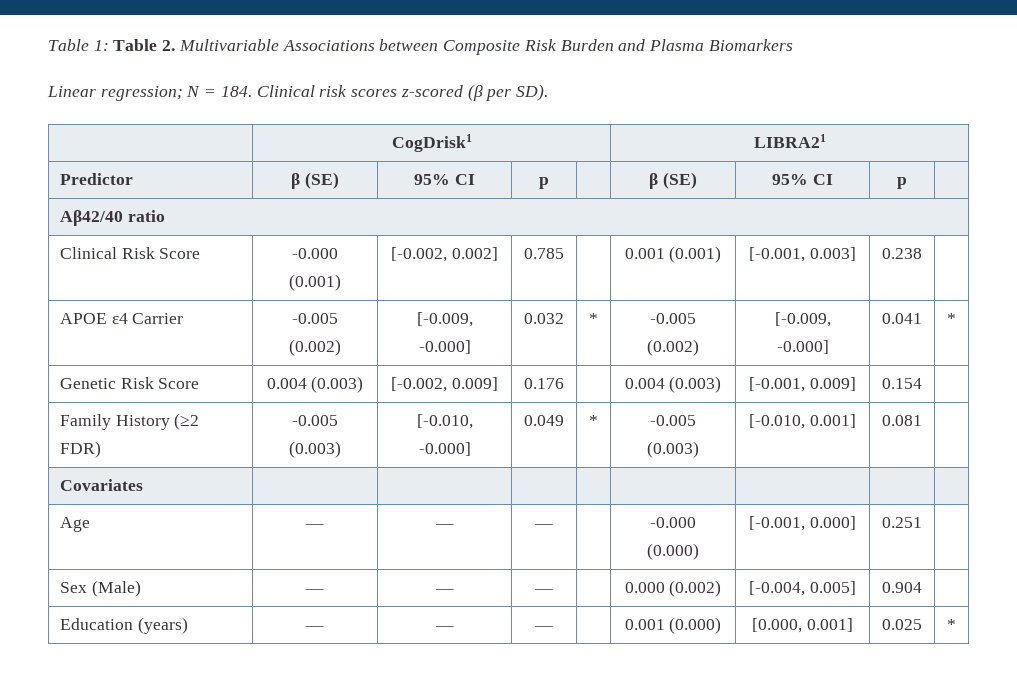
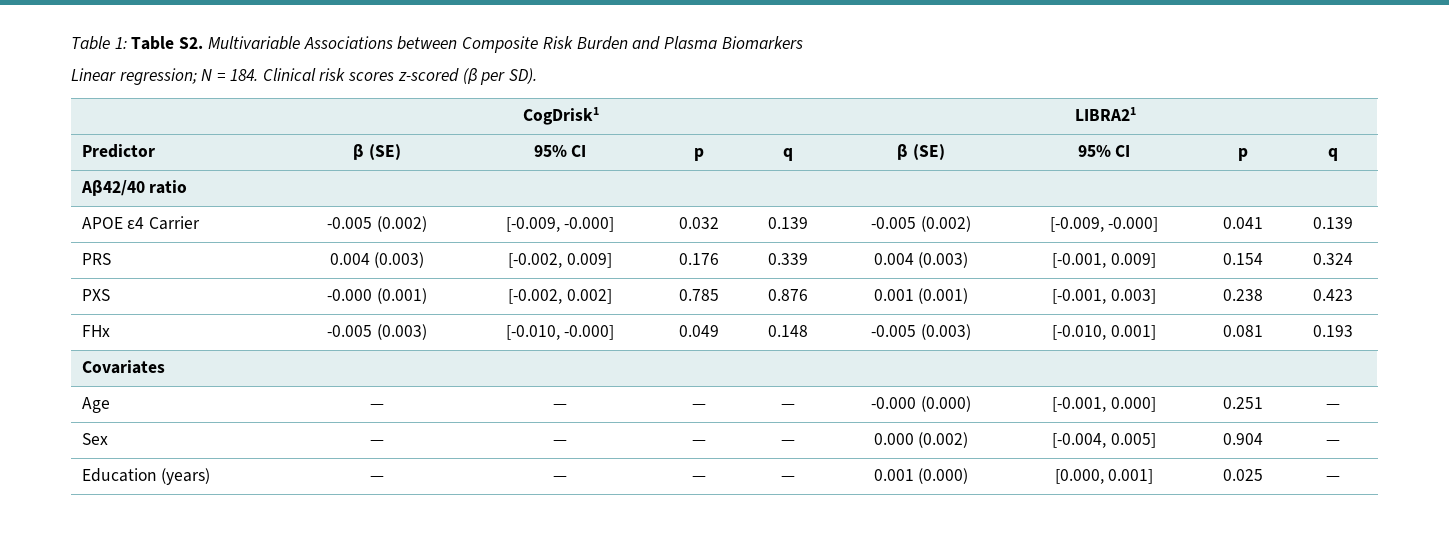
- Table 1: Table 2. Multivariable Associations between Composite Risk Burden and Plasma Biomarkers
+ Table 1: Table S2. Multivariable Associations between Composite Risk Burden and Plasma Biomarkers
- Predictor | β (SE) | 95% CI | p | | β (SE) | 95% CI | p |
+ Predictor | β (SE) | 95% CI | p | q | β (SE) | 95% CI | p | q
- Clinical Risk Score | -0.000 (0.001) | [-0.002, 0.002] | 0.785 | | 0.001 (0.001) | [-0.001, 0.003] | 0.238 |
- APOE ε4 Carrier | -0.005 (0.002) | [-0.009, -0.000] | 0.032 | * | -0.005 (0.002) | [-0.009, -0.000] | 0.041 | *
- Genetic Risk Score | 0.004 (0.003) | [-0.002, 0.009] | 0.176 | | 0.004 (0.003) | [-0.001, 0.009] | 0.154 |
- Family History (≥2 FDR) | -0.005 (0.003) | [-0.010, -0.000] | 0.049 | * | -0.005 (0.003) | [-0.010, 0.001] | 0.081 |
+ APOE ε4 Carrier | -0.005 (0.002) | [-0.009, -0.000] | 0.032 | 0.139 | -0.005 (0.002) | [-0.009, -0.000] | 0.041 | 0.139
+ PRS | 0.004 (0.003) | [-0.002, 0.009] | 0.176 | 0.339 | 0.004 (0.003) | [-0.001, 0.009] | 0.154 | 0.324
+ PXS | -0.000 (0.001) | [-0.002, 0.002] | 0.785 | 0.876 | 0.001 (0.001) | [-0.001, 0.003] | 0.238 | 0.423
+ FHx | -0.005 (0.003) | [-0.010, -0.000] | 0.049 | 0.148 | -0.005 (0.003) | [-0.010, 0.001] | 0.081 | 0.193
- Age | — | — | — | | -0.000 (0.000) | [-0.001, 0.000] | 0.251 |
+ Age | — | — | — | — | -0.000 (0.000) | [-0.001, 0.000] | 0.251 | —
- Sex (Male) | — | — | — | | 0.000 (0.002) | [-0.004, 0.005] | 0.904 |
+ Sex | — | — | — | — | 0.000 (0.002) | [-0.004, 0.005] | 0.904 | —
- Education (years) | — | — | — | | 0.001 (0.000) | [0.000, 0.001] | 0.025 | *
+ Education (years) | — | — | — | — | 0.001 (0.000) | [0.000, 0.001] | 0.025 | —

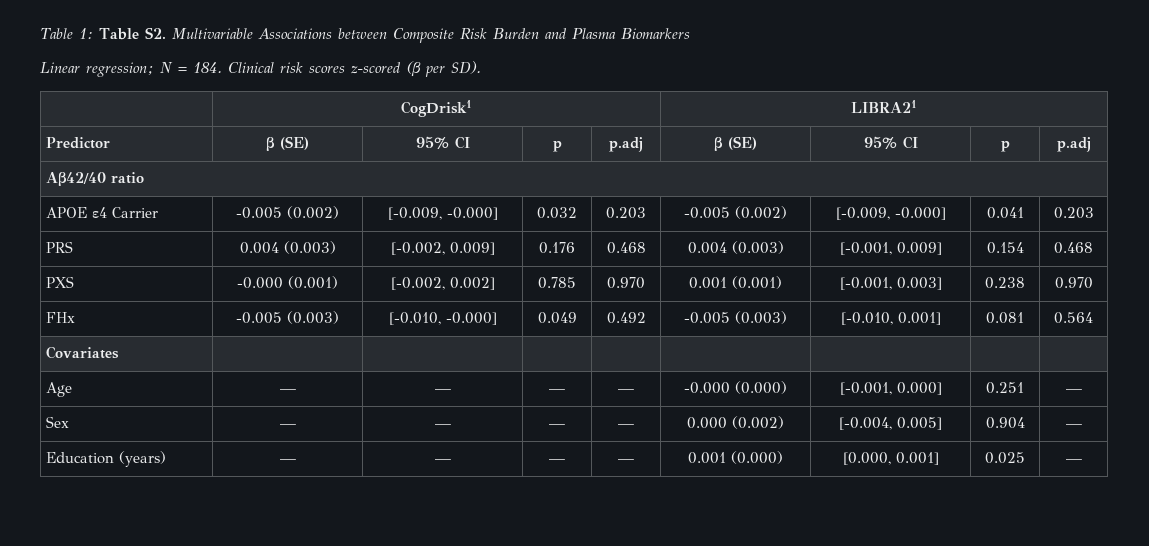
- Predictor | β (SE) | 95% CI | p | q | β (SE) | 95% CI | p | q
+ Predictor | β (SE) | 95% CI | p | p.adj | β (SE) | 95% CI | p | p.adj
- APOE ε4 Carrier | -0.005 (0.002) | [-0.009, -0.000] | 0.032 | 0.139 | -0.005 (0.002) | [-0.009, -0.000] | 0.041 | 0.139
+ APOE ε4 Carrier | -0.005 (0.002) | [-0.009, -0.000] | 0.032 | 0.203 | -0.005 (0.002) | [-0.009, -0.000] | 0.041 | 0.203
- PRS | 0.004 (0.003) | [-0.002, 0.009] | 0.176 | 0.339 | 0.004 (0.003) | [-0.001, 0.009] | 0.154 | 0.324
+ PRS | 0.004 (0.003) | [-0.002, 0.009] | 0.176 | 0.468 | 0.004 (0.003) | [-0.001, 0.009] | 0.154 | 0.468
- PXS | -0.000 (0.001) | [-0.002, 0.002] | 0.785 | 0.876 | 0.001 (0.001) | [-0.001, 0.003] | 0.238 | 0.423
+ PXS | -0.000 (0.001) | [-0.002, 0.002] | 0.785 | 0.970 | 0.001 (0.001) | [-0.001, 0.003] | 0.238 | 0.970
- FHx | -0.005 (0.003) | [-0.010, -0.000] | 0.049 | 0.148 | -0.005 (0.003) | [-0.010, 0.001] | 0.081 | 0.193
+ FHx | -0.005 (0.003) | [-0.010, -0.000] | 0.049 | 0.492 | -0.005 (0.003) | [-0.010, 0.001] | 0.081 | 0.564

